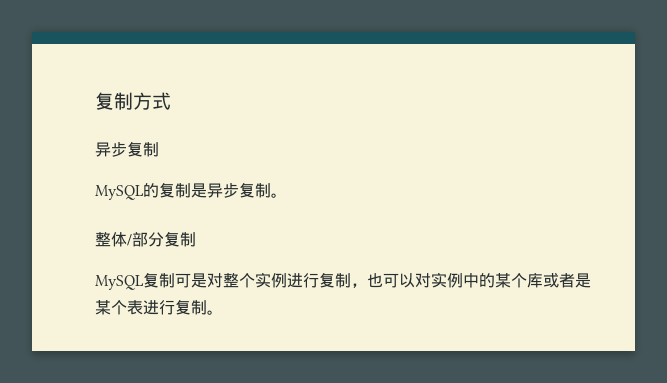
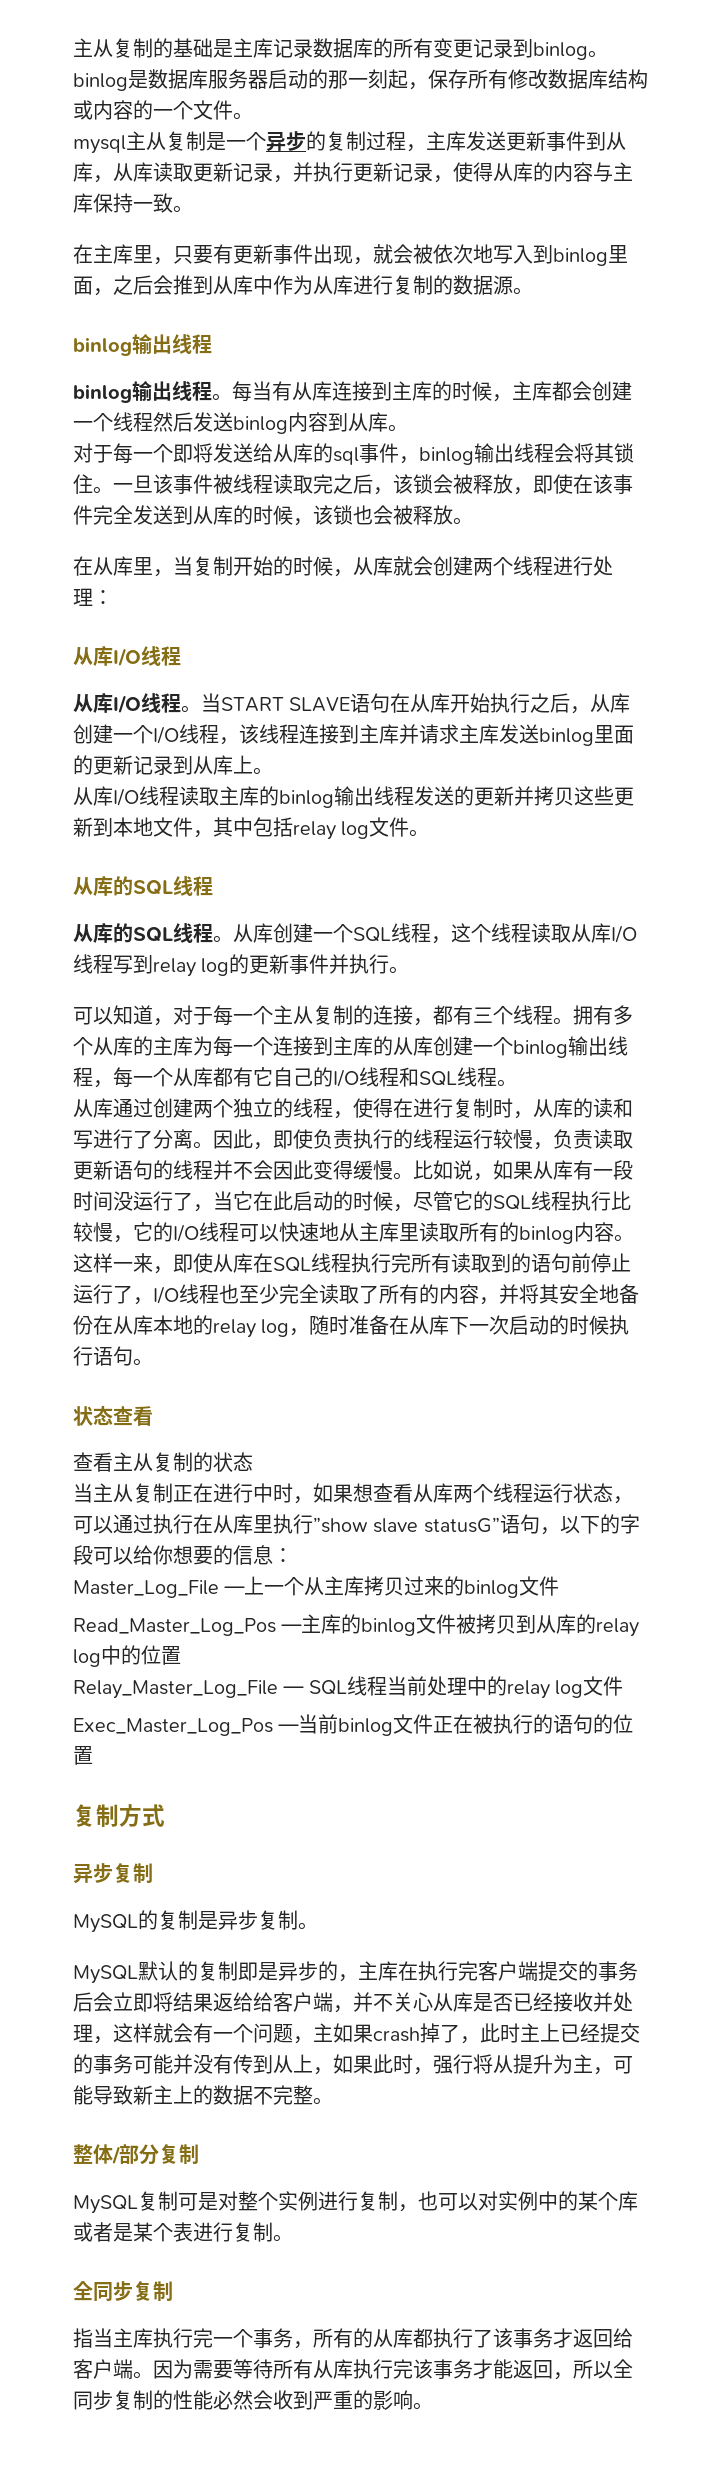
+ 主从复制的基础是主库记录数据库的所有变更记录到binlog。binlog是数据库服务器启动的那一刻起，保存所有修改数据库结构或内容的一个文件。
+ mysql主从复制是一个异步的复制过程，主库发送更新事件到从库，从库读取更新记录，并执行更新记录，使得从库的内容与主库保持一致。
+ 在主库里，只要有更新事件出现，就会被依次地写入到binlog里面，之后会推到从库中作为从库进行复制的数据源。
+ binlog输出线程
+ binlog输出线程。每当有从库连接到主库的时候，主库都会创建一个线程然后发送binlog内容到从库。
+ 对于每一个即将发送给从库的sql事件，binlog输出线程会将其锁住。一旦该事件被线程读取完之后，该锁会被释放，即使在该事件完全发送到从库的时候，该锁也会被释放。
+ 在从库里，当复制开始的时候，从库就会创建两个线程进行处理：
+ 从库I/O线程
+ 从库I/O线程。当START SLAVE语句在从库开始执行之后，从库创建一个I/O线程，该线程连接到主库并请求主库发送binlog里面的更新记录到从库上。
+ 从库I/O线程读取主库的binlog输出线程发送的更新并拷贝这些更新到本地文件，其中包括relay log文件。
+ 从库的SQL线程
+ 从库的SQL线程。从库创建一个SQL线程，这个线程读取从库I/O线程写到relay log的更新事件并执行。
+ 可以知道，对于每一个主从复制的连接，都有三个线程。拥有多个从库的主库为每一个连接到主库的从库创建一个binlog输出线程，每一个从库都有它自己的I/O线程和SQL线程。
+ 从库通过创建两个独立的线程，使得在进行复制时，从库的读和写进行了分离。因此，即使负责执行的线程运行较慢，负责读取更新语句的线程并不会因此变得缓慢。比如说，如果从库有一段时间没运行了，当它在此启动的时候，尽管它的SQL线程执行比较慢，它的I/O线程可以快速地从主库里读取所有的binlog内容。这样一来，即使从库在SQL线程执行完所有读取到的语句前停止运行了，I/O线程也至少完全读取了所有的内容，并将其安全地备份在从库本地的relay log，随时准备在从库下一次启动的时候执行语句。
+ 状态查看
+ 查看主从复制的状态
+ 当主从复制正在进行中时，如果想查看从库两个线程运行状态，可以通过执行在从库里执行”show slave statusG”语句，以下的字段可以给你想要的信息：
+ Master_Log_File —上一个从主库拷贝过来的binlog文件
+ Read_Master_Log_Pos —主库的binlog文件被拷贝到从库的relay log中的位置
+ Relay_Master_Log_File — SQL线程当前处理中的relay log文件
+ Exec_Master_Log_Pos —当前binlog文件正在被执行的语句的位置
+ MySQL默认的复制即是异步的，主库在执行完客户端提交的事务后会立即将结果返给给客户端，并不关心从库是否已经接收并处理，这样就会有一个问题，主如果crash掉了，此时主上已经提交的事务可能并没有传到从上，如果此时，强行将从提升为主，可能导致新主上的数据不完整。
  MySQL复制可是对整个实例进行复制，也可以对实例中的某个库或者是某个表进行复制。
+ 全同步复制
+ 指当主库执行完一个事务，所有的从库都执行了该事务才返回给客户端。因为需要等待所有从库执行完该事务才能返回，所以全同步复制的性能必然会收到严重的影响。

